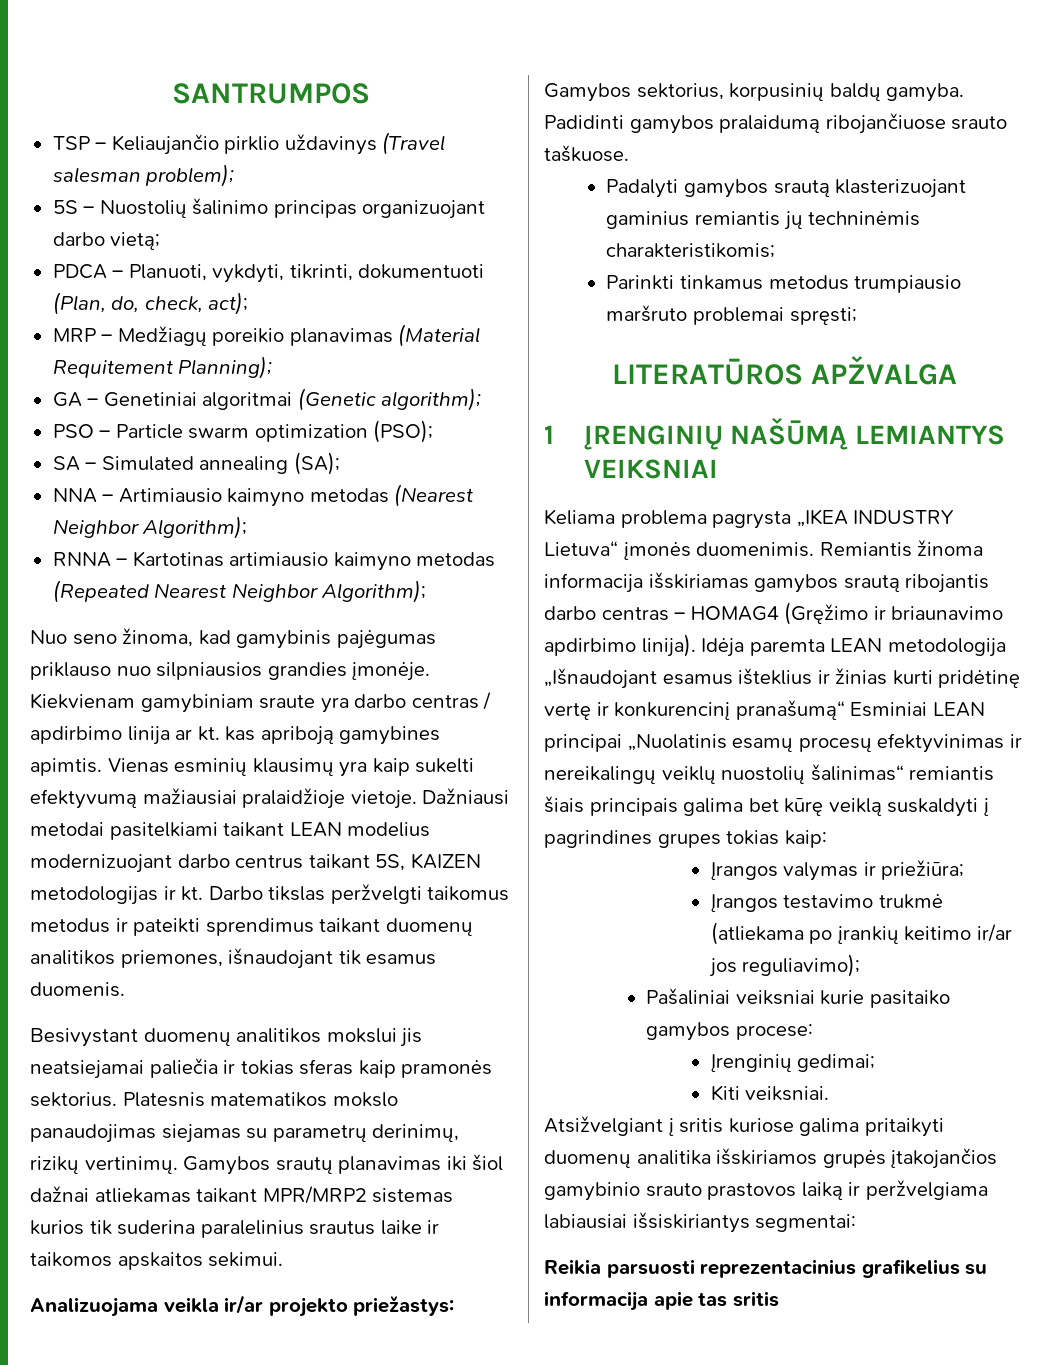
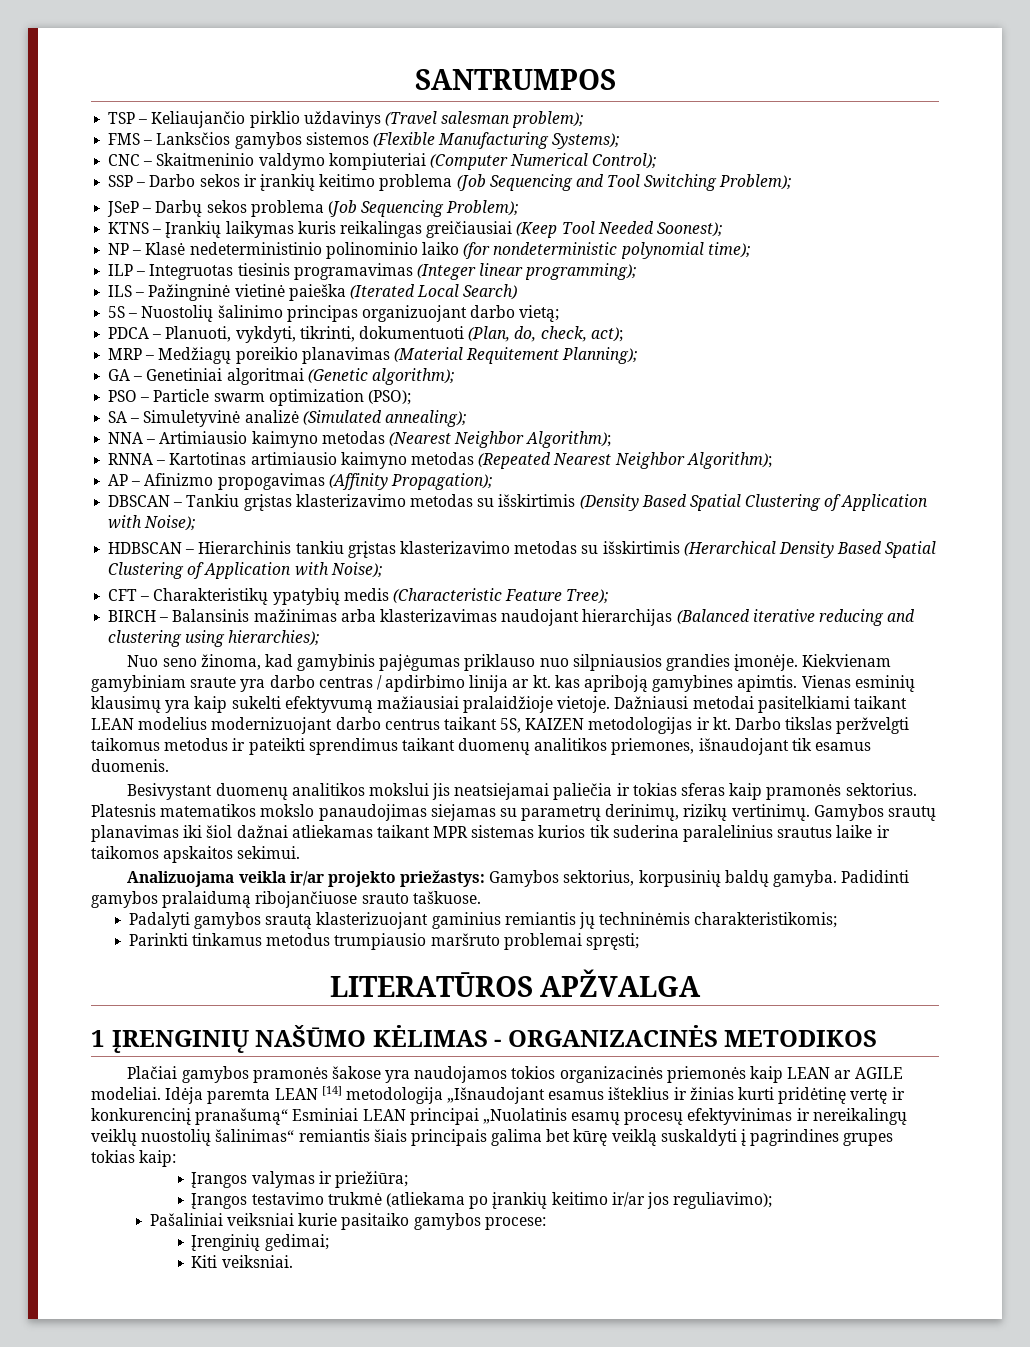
+ FMS – Lanksčios gamybos sistemos (Flexible Manufacturing Systems);
+ CNC – Skaitmeninio valdymo kompiuteriai (Computer Numerical Control);
+ SSP – Darbo sekos ir įrankių keitimo problema (Job Sequencing and Tool Switching Problem);
+ JSeP – Darbų sekos problema (Job Sequencing Problem);
+ KTNS – Įrankių laikymas kuris reikalingas greičiausiai (Keep Tool Needed Soonest);
+ NP – Klasė nedeterministinio polinominio laiko (for nondeterministic polynomial time);
+ ILP – Integruotas tiesinis programavimas (Integer linear programming);
+ ILS – Pažingninė vietinė paieška (Iterated Local Search)
- SA – Simulated annealing (SA);
+ SA – Simuletyvinė analizė (Simulated annealing);
+ AP – Afinizmo propogavimas (Affinity Propagation);
+ DBSCAN – Tankiu grįstas klasterizavimo metodas su išskirtimis (Density Based Spatial Clustering of Application with Noise);
+ HDBSCAN – Hierarchinis tankiu grįstas klasterizavimo metodas su išskirtimis (Herarchical Density Based Spatial Clustering of Application with Noise);
+ CFT – Charakteristikų ypatybių medis (Characteristic Feature Tree);
+ BIRCH – Balansinis mažinimas arba klasterizavimas naudojant hierarchijas (Balanced iterative reducing and clustering using hierarchies);
- Gamybos srautų planavimas iki šiol dažnai atliekamas taikant MPR/MRP2 sistemas kurios tik suderina paralelinius srautus laike ir taikomos apskaitos sekimui.
+ Gamybos srautų planavimas iki šiol dažnai atliekamas taikant MPR sistemas kurios tik suderina paralelinius srautus laike ir taikomos apskaitos sekimui.
- 1 ĮRENGINIŲ NAŠŪMĄ LEMIANTYS VEIKSNIAI
- Keliama problema pagrysta „IKEA INDUSTRY Lietuva“ įmonės duomenimis. Remiantis žinoma informacija išskiriamas gamybos srautą ribojantis darbo centras – HOMAG4 (Gręžimo ir briaunavimo apdirbimo linija).
+ 1 ĮRENGINIŲ NAŠŪMO KĖLIMAS - ORGANIZACINĖS METODIKOS
+ Plačiai gamybos pramonės šakose yra naudojamos tokios organizacinės priemonės kaip LEAN ar AGILE modeliai.
- Idėja paremta LEAN metodologija „Išnaudojant esamus išteklius ir žinias kurti pridėtinę vertę ir konkurencinį pranašumą“ Esminiai LEAN principai „Nuolatinis esamų procesų efektyvinimas ir nereikalingų veiklų nuostolių šalinimas“ remiantis šiais principais galima bet kūrę veiklą suskaldyti į pagrindines grupes tokias kaip:
+ Idėja paremta LEAN [14] metodologija „Išnaudojant esamus išteklius ir žinias kurti pridėtinę vertę ir konkurencinį pranašumą“ Esminiai LEAN principai „Nuolatinis esamų procesų efektyvinimas ir nereikalingų veiklų nuostolių šalinimas“ remiantis šiais principais galima bet kūrę veiklą suskaldyti į pagrindines grupes tokias kaip:
- Atsižvelgiant į sritis kuriose galima pritaikyti duomenų analitika išskiriamos grupės įtakojančios gamybinio srauto prastovos laiką ir peržvelgiama labiausiai išsiskiriantys segmentai:
- Reikia parsuosti reprezentacinius grafikelius su informacija apie tas sritis

